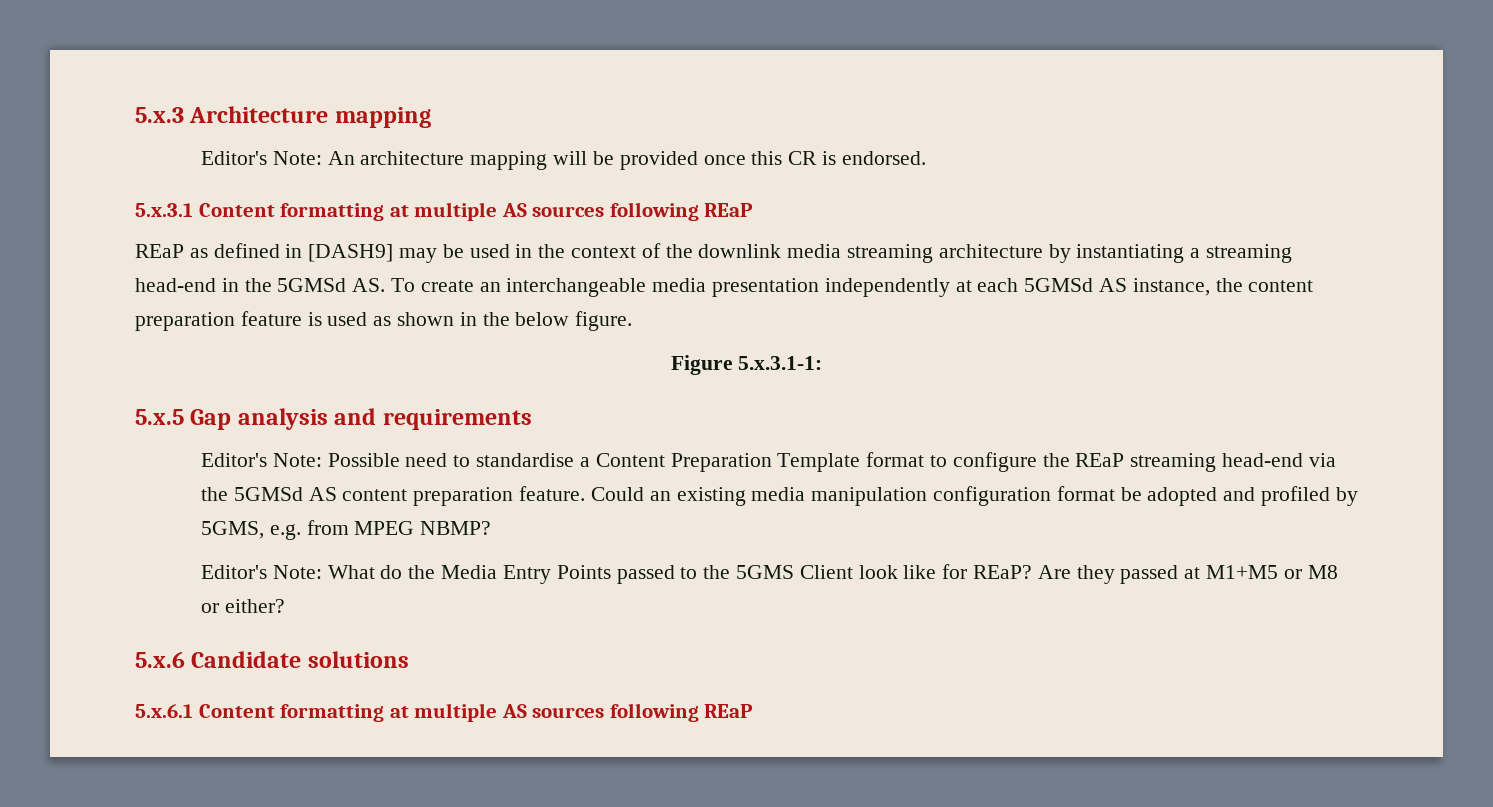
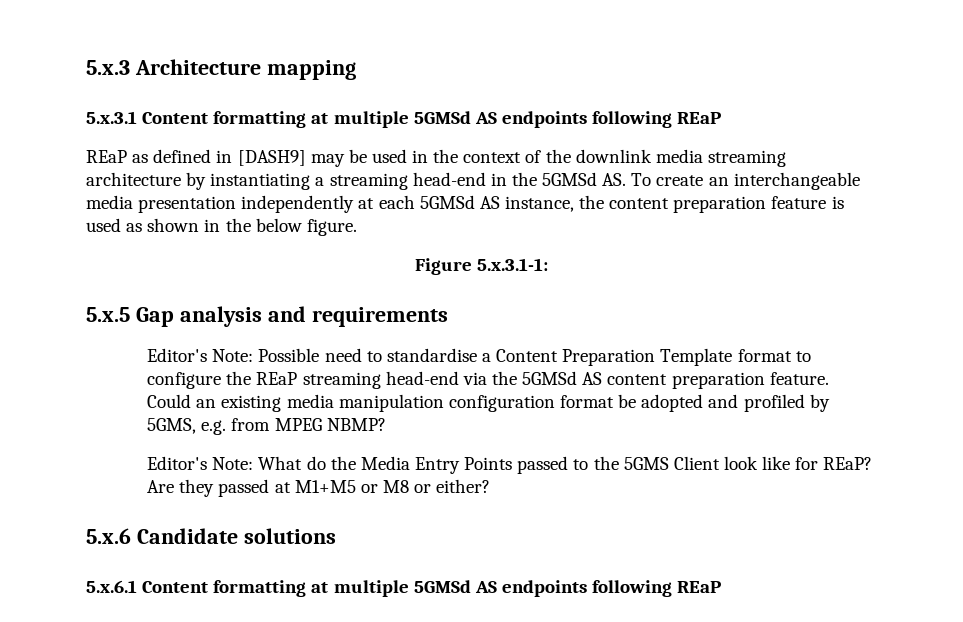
- Editor's Note: An architecture mapping will be provided once this CR is endorsed.
- 5.x.3.1 Content formatting at multiple AS sources following REaP
+ 5.x.3.1 Content formatting at multiple 5GMSd AS endpoints following REaP
- 5.x.6.1 Content formatting at multiple AS sources following REaP
+ 5.x.6.1 Content formatting at multiple 5GMSd AS endpoints following REaP

